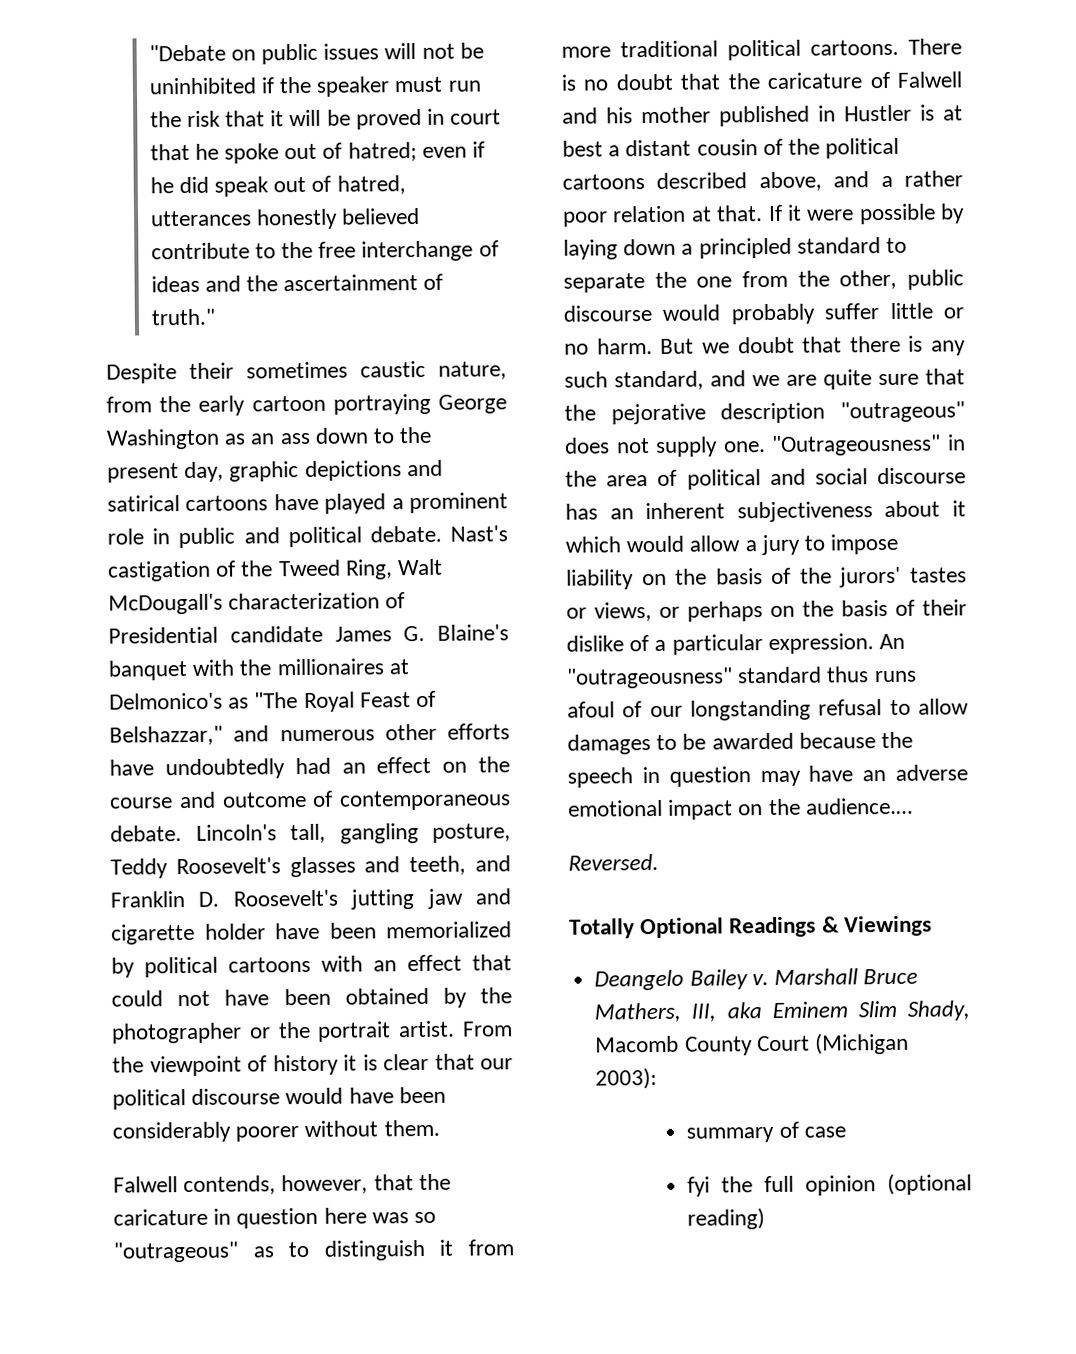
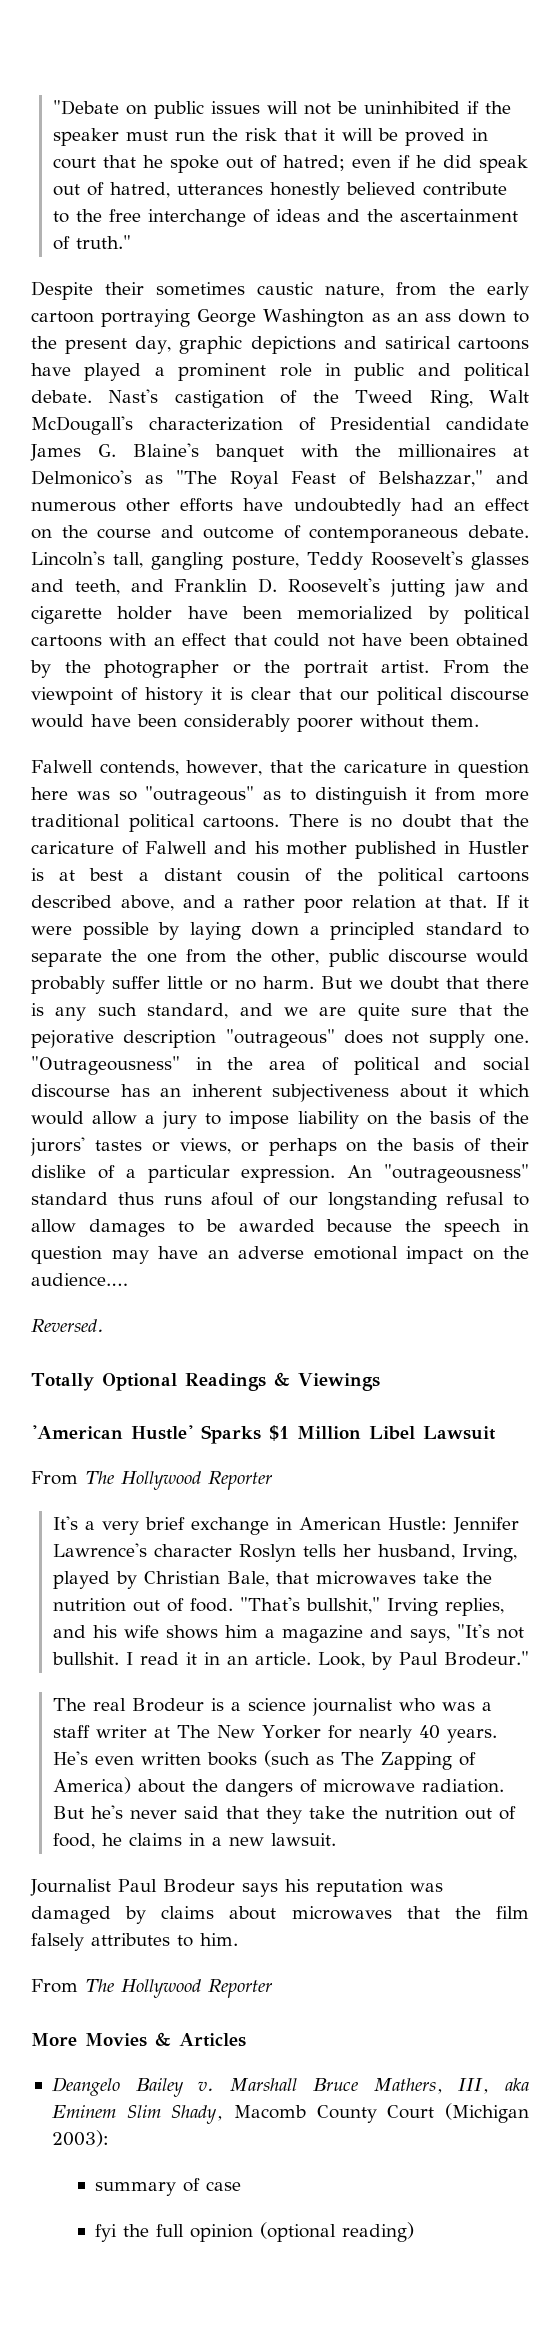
+ 'American Hustle' Sparks $1 Million Libel Lawsuit
+ From The Hollywood Reporter
+ It's a very brief exchange in American Hustle: Jennifer Lawrence's character Roslyn tells her husband, Irving, played by Christian Bale, that microwaves take the nutrition out of food. "That's bullshit," Irving replies, and his wife shows him a magazine and says, "It's not bullshit. I read it in an article. Look, by Paul Brodeur."
+ The real Brodeur is a science journalist who was a staff writer at The New Yorker for nearly 40 years. He's even written books (such as The Zapping of America) about the dangers of microwave radiation. But he's never said that they take the nutrition out of food, he claims in a new lawsuit.
+ Journalist Paul Brodeur says his reputation was damaged by claims about microwaves that the film falsely attributes to him.
+ From The Hollywood Reporter
+ More Movies & Articles

